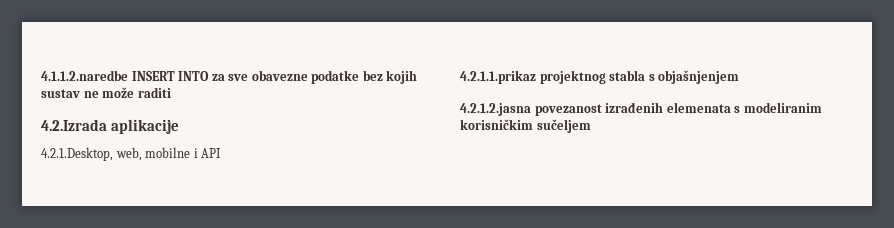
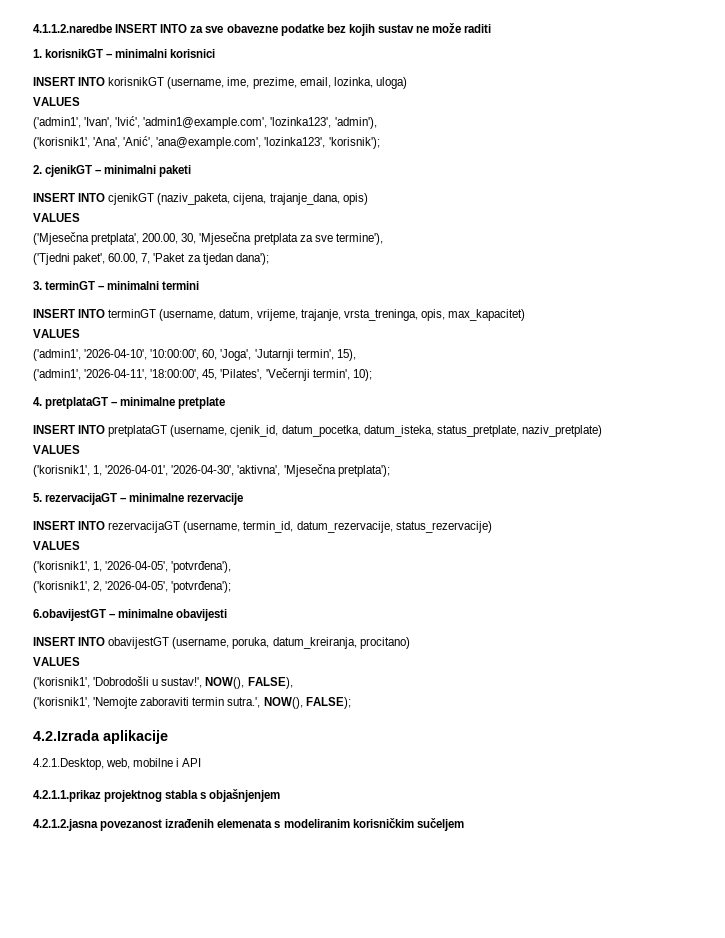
+ 1. korisnikGT – minimalni korisnici
+ INSERT INTO korisnikGT (username, ime, prezime, email, lozinka, uloga)
+ VALUES
+ ('admin1', 'Ivan', 'Ivić', 'admin1@example.com', 'lozinka123', 'admin'),
+ ('korisnik1', 'Ana', 'Anić', 'ana@example.com', 'lozinka123', 'korisnik');
+ 2. cjenikGT – minimalni paketi
+ INSERT INTO cjenikGT (naziv_paketa, cijena, trajanje_dana, opis)
+ VALUES
+ ('Mjesečna pretplata', 200.00, 30, 'Mjesečna pretplata za sve termine'),
+ ('Tjedni paket', 60.00, 7, 'Paket za tjedan dana');
+ 3. terminGT – minimalni termini
+ INSERT INTO terminGT (username, datum, vrijeme, trajanje, vrsta_treninga, opis, max_kapacitet)
+ VALUES
+ ('admin1', '2026-04-10', '10:00:00', 60, 'Joga', 'Jutarnji termin', 15),
+ ('admin1', '2026-04-11', '18:00:00', 45, 'Pilates', 'Večernji termin', 10);
+ 4. pretplataGT – minimalne pretplate
+ INSERT INTO pretplataGT (username, cjenik_id, datum_pocetka, datum_isteka, status_pretplate, naziv_pretplate)
+ VALUES
+ ('korisnik1', 1, '2026-04-01', '2026-04-30', 'aktivna', 'Mjesečna pretplata');
+ 5. rezervacijaGT – minimalne rezervacije
+ INSERT INTO rezervacijaGT (username, termin_id, datum_rezervacije, status_rezervacije)
+ VALUES
+ ('korisnik1', 1, '2026-04-05', 'potvrđena'),
+ ('korisnik1', 2, '2026-04-05', 'potvrđena');
+ 6.obavijestGT – minimalne obavijesti
+ INSERT INTO obavijestGT (username, poruka, datum_kreiranja, procitano)
+ VALUES
+ ('korisnik1', 'Dobrodošli u sustav!', NOW(), FALSE),
+ ('korisnik1', 'Nemojte zaboraviti termin sutra.', NOW(), FALSE);

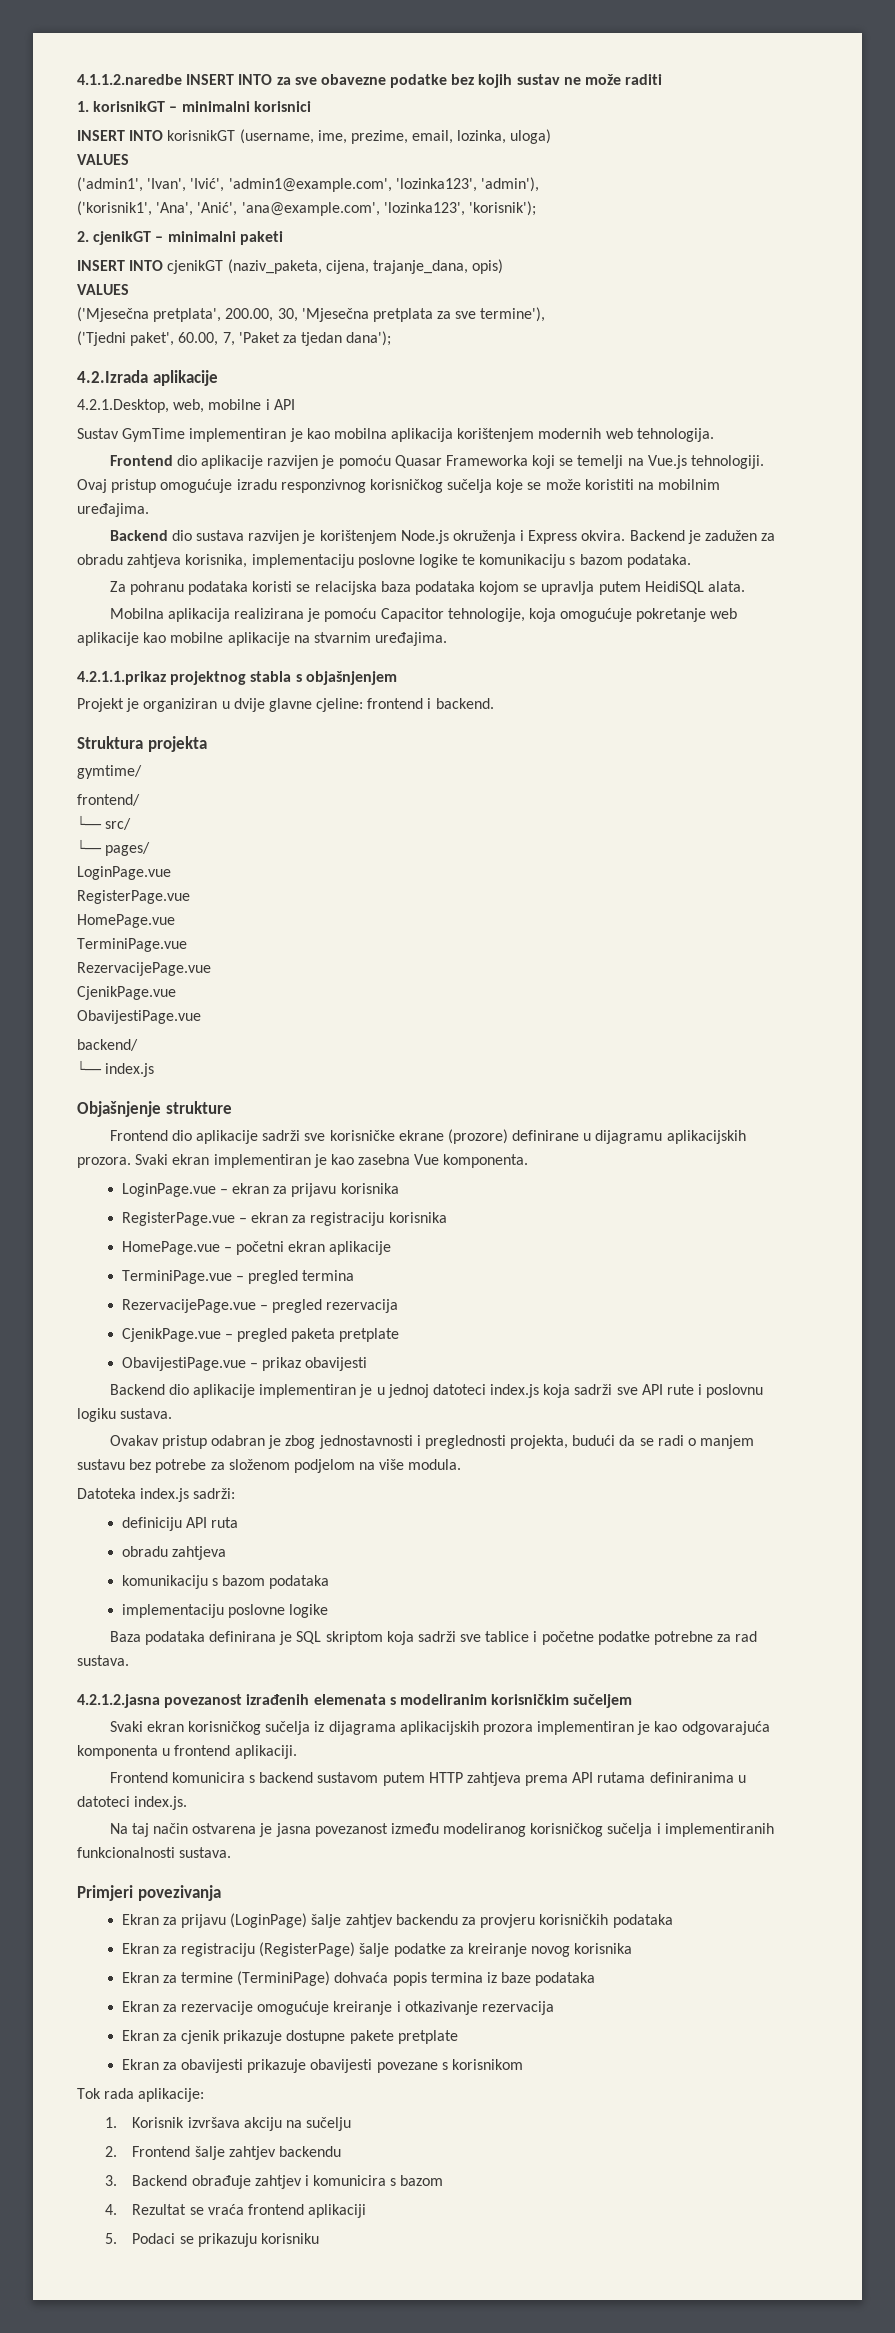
- 3. terminGT – minimalni termini
- INSERT INTO terminGT (username, datum, vrijeme, trajanje, vrsta_treninga, opis, max_kapacitet)
- VALUES
- ('admin1', '2026-04-10', '10:00:00', 60, 'Joga', 'Jutarnji termin', 15),
- ('admin1', '2026-04-11', '18:00:00', 45, 'Pilates', 'Večernji termin', 10);
- 4. pretplataGT – minimalne pretplate
- INSERT INTO pretplataGT (username, cjenik_id, datum_pocetka, datum_isteka, status_pretplate, naziv_pretplate)
- VALUES
- ('korisnik1', 1, '2026-04-01', '2026-04-30', 'aktivna', 'Mjesečna pretplata');
- 5. rezervacijaGT – minimalne rezervacije
- INSERT INTO rezervacijaGT (username, termin_id, datum_rezervacije, status_rezervacije)
- VALUES
- ('korisnik1', 1, '2026-04-05', 'potvrđena'),
- ('korisnik1', 2, '2026-04-05', 'potvrđena');
- 6.obavijestGT – minimalne obavijesti
- INSERT INTO obavijestGT (username, poruka, datum_kreiranja, procitano)
- VALUES
- ('korisnik1', 'Dobrodošli u sustav!', NOW(), FALSE),
- ('korisnik1', 'Nemojte zaboraviti termin sutra.', NOW(), FALSE);
+ Sustav GymTime implementiran je kao mobilna aplikacija korištenjem modernih web tehnologija.
+ Frontend dio aplikacije razvijen je pomoću Quasar Frameworka koji se temelji na Vue.js tehnologiji. Ovaj pristup omogućuje izradu responzivnog korisničkog sučelja koje se može koristiti na mobilnim uređajima.
+ Backend dio sustava razvijen je korištenjem Node.js okruženja i Express okvira. Backend je zadužen za obradu zahtjeva korisnika, implementaciju poslovne logike te komunikaciju s bazom podataka.
+ Za pohranu podataka koristi se relacijska baza podataka kojom se upravlja putem HeidiSQL alata.
+ Mobilna aplikacija realizirana je pomoću Capacitor tehnologije, koja omogućuje pokretanje web aplikacije kao mobilne aplikacije na stvarnim uređajima.
+ Projekt je organiziran u dvije glavne cjeline: frontend i backend.
+ Struktura projekta
+ gymtime/
+ frontend/
+ └── src/
+ └── pages/
+ LoginPage.vue
+ RegisterPage.vue
+ HomePage.vue
+ TerminiPage.vue
+ RezervacijePage.vue
+ CjenikPage.vue
+ ObavijestiPage.vue
+ backend/
+ └── index.js
+ Objašnjenje strukture
+ Frontend dio aplikacije sadrži sve korisničke ekrane (prozore) definirane u dijagramu aplikacijskih prozora. Svaki ekran implementiran je kao zasebna Vue komponenta.
+ LoginPage.vue – ekran za prijavu korisnika
+ RegisterPage.vue – ekran za registraciju korisnika
+ HomePage.vue – početni ekran aplikacije
+ TerminiPage.vue – pregled termina
+ RezervacijePage.vue – pregled rezervacija
+ CjenikPage.vue – pregled paketa pretplate
+ ObavijestiPage.vue – prikaz obavijesti
+ Backend dio aplikacije implementiran je u jednoj datoteci index.js koja sadrži sve API rute i poslovnu logiku sustava.
+ Ovakav pristup odabran je zbog jednostavnosti i preglednosti projekta, budući da se radi o manjem sustavu bez potrebe za složenom podjelom na više modula.
+ Datoteka index.js sadrži:
+ definiciju API ruta
+ obradu zahtjeva
+ komunikaciju s bazom podataka
+ implementaciju poslovne logike
+ Baza podataka definirana je SQL skriptom koja sadrži sve tablice i početne podatke potrebne za rad sustava.
+ Svaki ekran korisničkog sučelja iz dijagrama aplikacijskih prozora implementiran je kao odgovarajuća komponenta u frontend aplikaciji.
+ Frontend komunicira s backend sustavom putem HTTP zahtjeva prema API rutama definiranima u datoteci index.js.
+ Na taj način ostvarena je jasna povezanost između modeliranog korisničkog sučelja i implementiranih funkcionalnosti sustava.
+ Primjeri povezivanja
+ Ekran za prijavu (LoginPage) šalje zahtjev backendu za provjeru korisničkih podataka
+ Ekran za registraciju (RegisterPage) šalje podatke za kreiranje novog korisnika
+ Ekran za termine (TerminiPage) dohvaća popis termina iz baze podataka
+ Ekran za rezervacije omogućuje kreiranje i otkazivanje rezervacija
+ Ekran za cjenik prikazuje dostupne pakete pretplate
+ Ekran za obavijesti prikazuje obavijesti povezane s korisnikom
+ Tok rada aplikacije:
+ 1. Korisnik izvršava akciju na sučelju
+ 2. Frontend šalje zahtjev backendu
+ 3. Backend obrađuje zahtjev i komunicira s bazom
+ 4. Rezultat se vraća frontend aplikaciji
+ 5. Podaci se prikazuju korisniku

